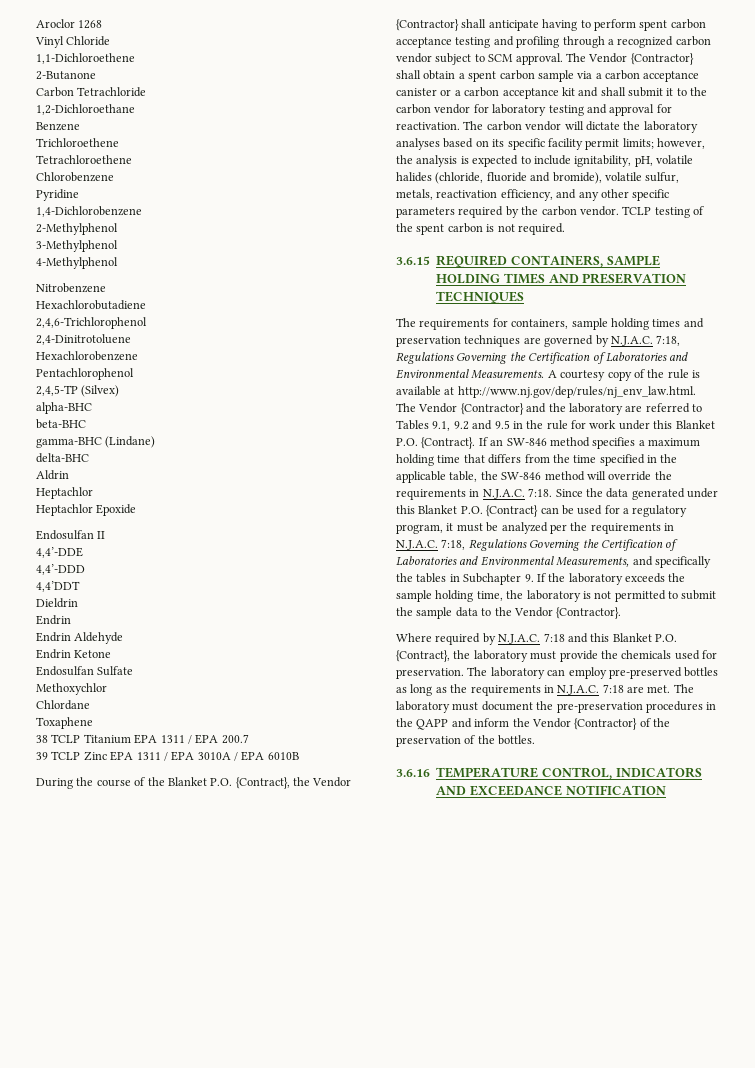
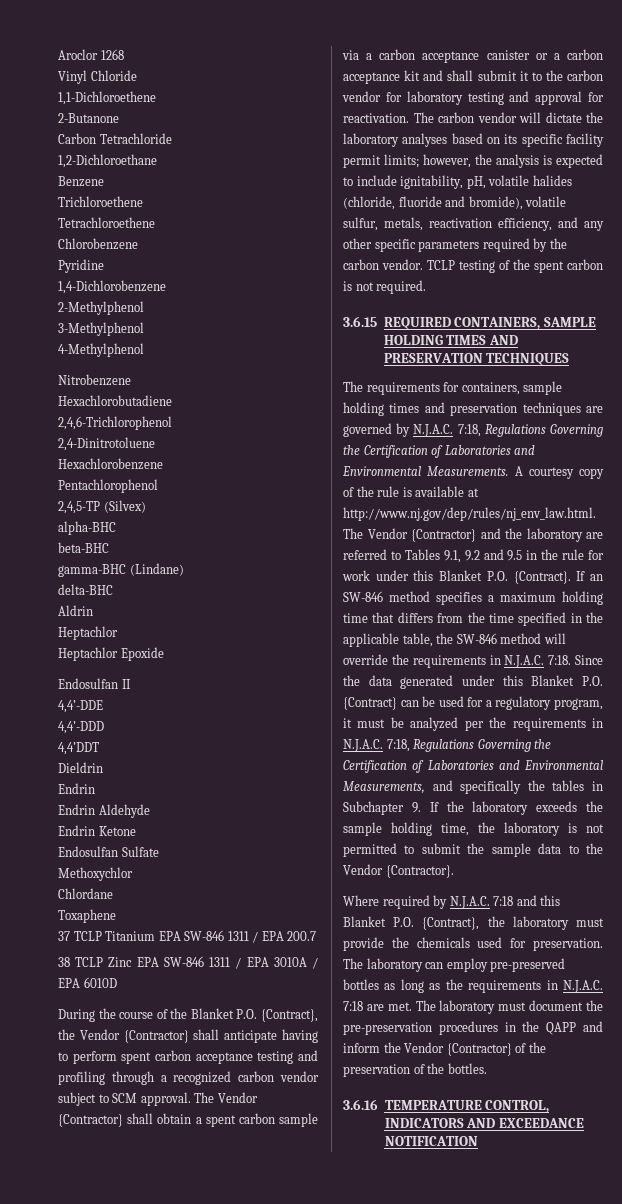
- 38 TCLP Titanium EPA 1311 / EPA 200.7
+ 37 TCLP Titanium EPA SW-846 1311 / EPA 200.7
- 39 TCLP Zinc EPA 1311 / EPA 3010A / EPA 6010B
+ 38 TCLP Zinc EPA SW-846 1311 / EPA 3010A / EPA 6010D

